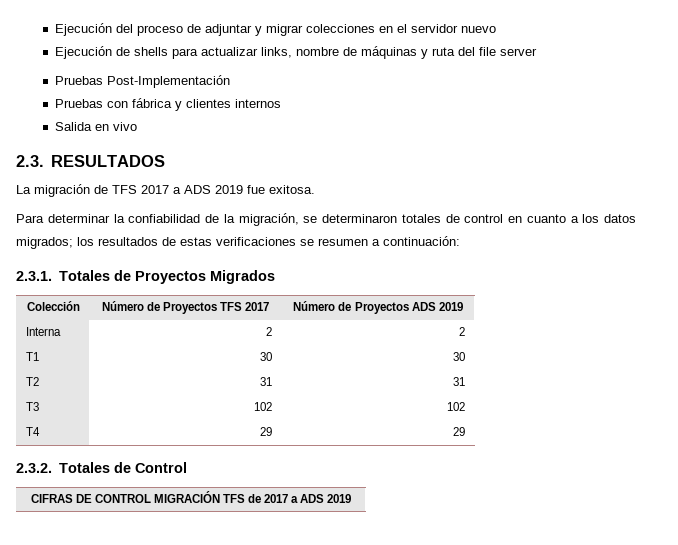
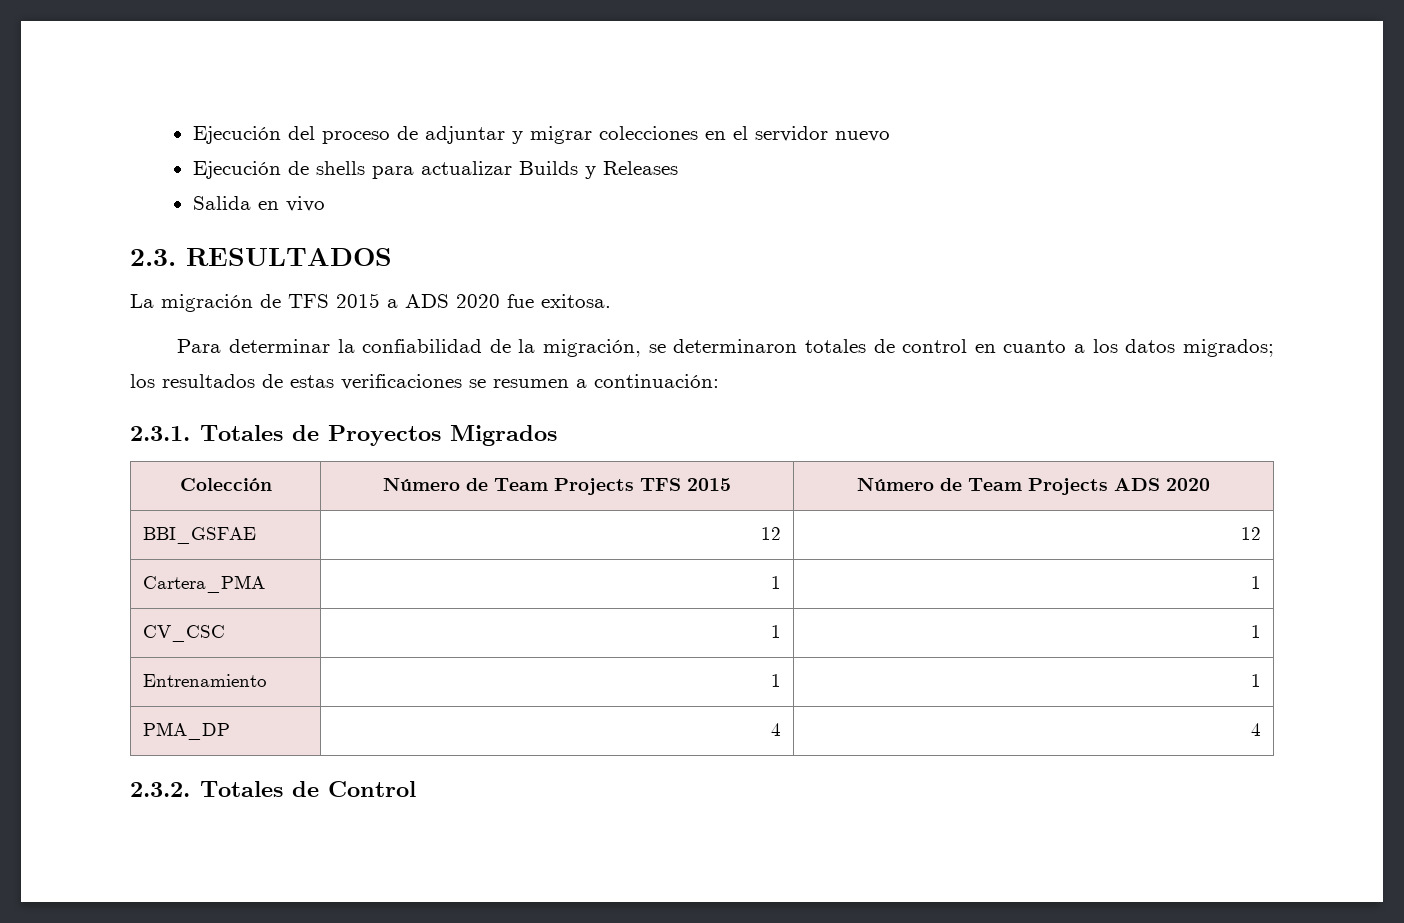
- Ejecución de shells para actualizar links, nombre de máquinas y ruta del file server
- Pruebas Post-Implementación
- Pruebas con fábrica y clientes internos
+ Ejecución de shells para actualizar Builds y Releases
- La migración de TFS 2017 a ADS 2019 fue exitosa.
+ La migración de TFS 2015 a ADS 2020 fue exitosa.
- Colección | Número de Proyectos TFS 2017 | Número de Proyectos ADS 2019
- Interna | 2 | 2
- T1 | 30 | 30
- T2 | 31 | 31
- T3 | 102 | 102
- T4 | 29 | 29
+ Colección | Número de Team Projects TFS 2015 | Número de Team Projects ADS 2020
+ BBI_GSFAE | 12 | 12
+ Cartera_PMA | 1 | 1
+ CV_CSC | 1 | 1
+ Entrenamiento | 1 | 1
+ PMA_DP | 4 | 4
  2.3.2. Totales de Control
- CIFRAS DE CONTROL MIGRACIÓN TFS de 2017 a ADS 2019

